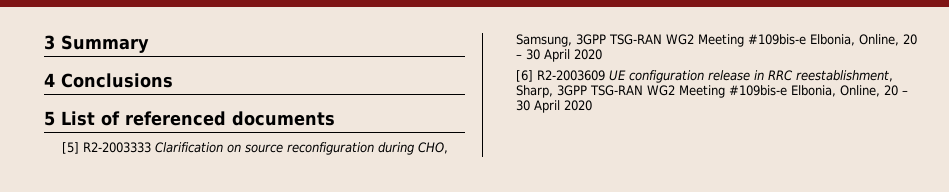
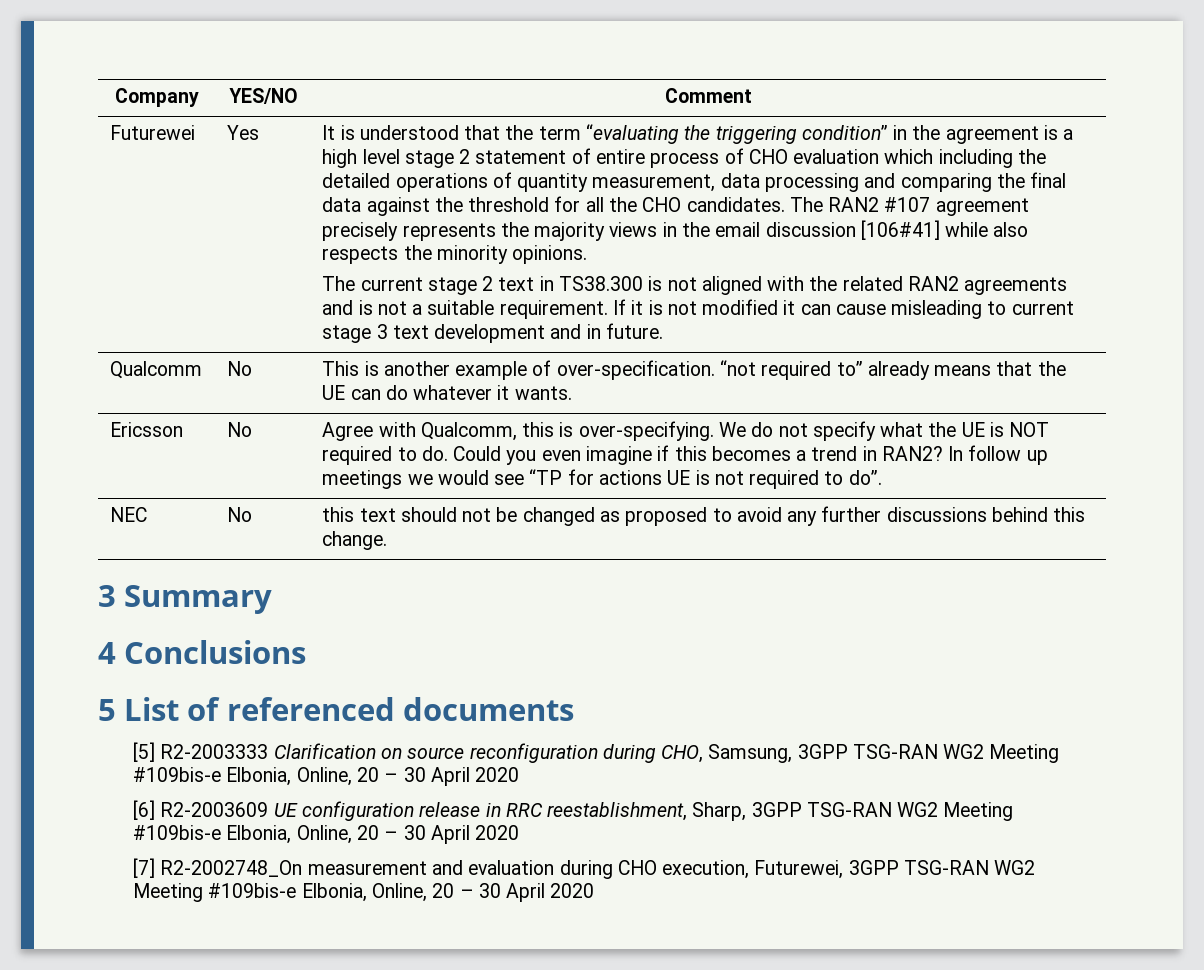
+ Company | YES/NO | Comment
+ Futurewei | Yes | It is understood that the term “evaluating the triggering condition” in the agreement is a high level stage 2 statement of entire process of CHO evaluation which including the detailed operations of quantity measurement, data processing and comparing the final data against the threshold for all the CHO candidates. The RAN2 #107 agreement precisely represents the majority views in the email discussion [106#41] while also respects the minority opinions.
+ The current stage 2 text in TS38.300 is not aligned with the related RAN2 agreements and is not a suitable requirement. If it is not modified it can cause misleading to current stage 3 text development and in future.
+ Qualcomm | No | This is another example of over-specification. “not required to” already means that the UE can do whatever it wants.
+ Ericsson | No | Agree with Qualcomm, this is over-specifying. We do not specify what the UE is NOT required to do. Could you even imagine if this becomes a trend in RAN2? In follow up meetings we would see “TP for actions UE is not required to do”.
+ NEC | No | this text should not be changed as proposed to avoid any further discussions behind this change.
+ [7] R2-2002748_On measurement and evaluation during CHO execution, Futurewei, 3GPP TSG-RAN WG2 Meeting #109bis-e Elbonia, Online, 20 – 30 April 2020

